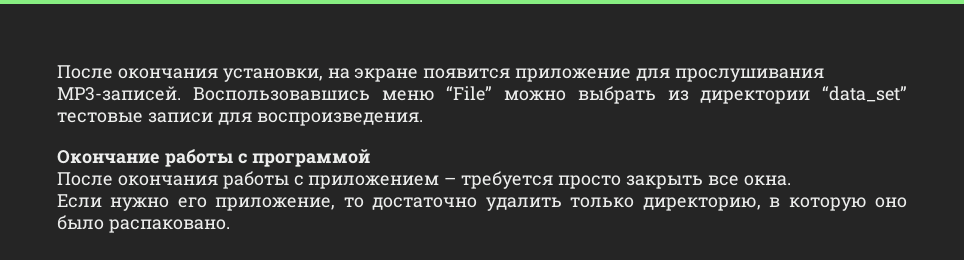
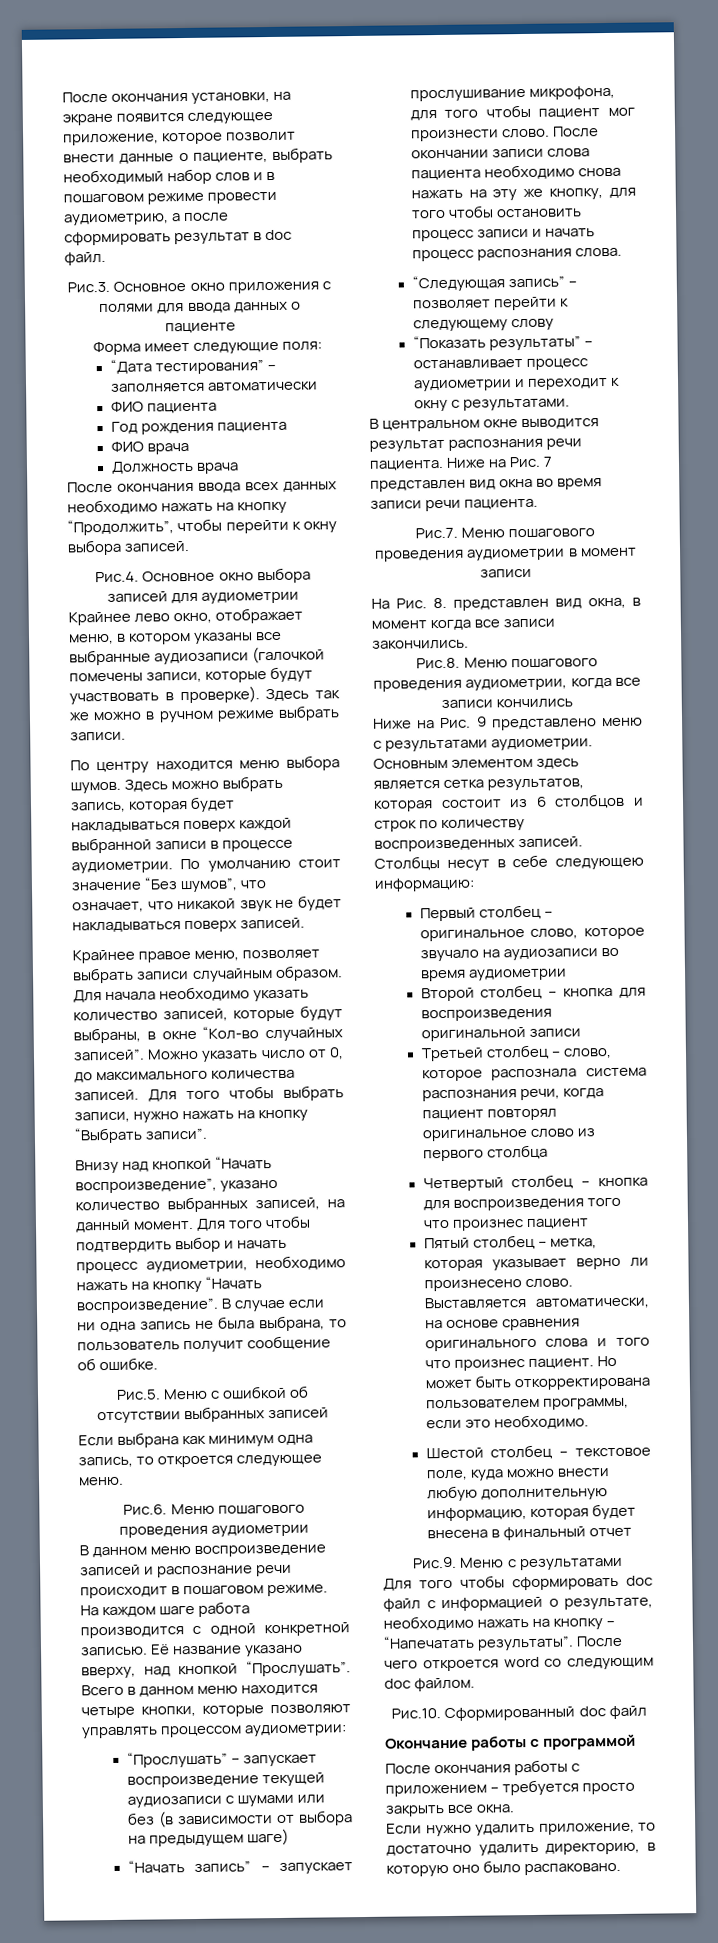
- После окончания установки, на экране появится приложение для прослушивания MP3-записей. Воспользовавшись меню “File” можно выбрать из директории “data_set” тестовые записи для воспроизведения.
+ После окончания установки, на экране появится следующее приложение, которое позволит внести данные о пациенте, выбрать необходимый набор слов и в пошаговом режиме провести аудиометрию, а после сформировать результат в doc файл.
+ Рис.3. Основное окно приложения с полями для ввода данных о пациенте
+ Форма имеет следующие поля:
+ “Дата тестирования” – заполняется автоматически
+ ФИО пациента
+ Год рождения пациента
+ ФИО врача
+ Должность врача
+ После окончания ввода всех данных необходимо нажать на кнопку “Продолжить”, чтобы перейти к окну выбора записей.
+ Рис.4. Основное окно выбора записей для аудиометрии
+ Крайнее лево окно, отображает меню, в котором указаны все выбранные аудиозаписи (галочкой помечены записи, которые будут участвовать в проверке). Здесь так же можно в ручном режиме выбрать записи.
+ По центру находится меню выбора шумов. Здесь можно выбрать запись, которая будет накладываться поверх каждой выбранной записи в процессе аудиометрии. По умолчанию стоит значение “Без шумов”, что означает, что никакой звук не будет накладываться поверх записей.
+ Крайнее правое меню, позволяет выбрать записи случайным образом. Для начала необходимо указать количество записей, которые будут выбраны, в окне “Кол-во случайных записей”. Можно указать число от 0, до максимального количества записей. Для того чтобы выбрать записи, нужно нажать на кнопку “Выбрать записи”.
+ Внизу над кнопкой “Начать воспроизведение”, указано количество выбранных записей, на данный момент. Для того чтобы подтвердить выбор и начать процесс аудиометрии, необходимо нажать на кнопку “Начать воспроизведение”. В случае если ни одна запись не была выбрана, то пользователь получит сообщение об ошибке.
+ Рис.5. Меню с ошибкой об отсутствии выбранных записей
+ Если выбрана как минимум одна запись, то откроется следующее меню.
+ Рис.6. Меню пошагового проведения аудиометрии
+ В данном меню воспроизведение записей и распознание речи происходит в пошаговом режиме. На каждом шаге работа производится с одной конкретной записью. Её название указано вверху, над кнопкой “Прослушать”. Всего в данном меню находится четыре кнопки, которые позволяют управлять процессом аудиометрии:
+ “Прослушать” – запускает воспроизведение текущей аудиозаписи с шумами или без (в зависимости от выбора на предыдущем шаге)
+ “Начать запись” – запускает прослушивание микрофона, для того чтобы пациент мог произнести слово. После окончании записи слова пациента необходимо снова нажать на эту же кнопку, для того чтобы остановить процесс записи и начать процесс распознания слова.
+ “Следующая запись” – позволяет перейти к следующему слову
+ “Показать результаты” – останавливает процесс аудиометрии и переходит к окну с результатами.
+ В центральном окне выводится результат распознания речи пациента. Ниже на Рис. 7 представлен вид окна во время записи речи пациента.
+ Рис.7. Меню пошагового проведения аудиометрии в момент записи
+ На Рис. 8. представлен вид окна, в момент когда все записи закончились.
+ Рис.8. Меню пошагового проведения аудиометрии, когда все записи кончились
+ Ниже на Рис. 9 представлено меню с результатами аудиометрии. Основным элементом здесь является сетка результатов, которая состоит из 6 столбцов и строк по количеству воспроизведенных записей. Столбцы несут в себе следующею информацию:
+ Первый столбец – оригинальное слово, которое звучало на аудиозаписи во время аудиометрии
+ Второй столбец – кнопка для воспроизведения оригинальной записи
+ Третьей столбец – слово, которое распознала система распознания речи, когда пациент повторял оригинальное слово из первого столбца
+ Четвертый столбец – кнопка для воспроизведения того что произнес пациент
+ Пятый столбец – метка, которая указывает верно ли произнесено слово. Выставляется автоматически, на основе сравнения оригинального слова и того что произнес пациент. Но может быть откорректирована пользователем программы, если это необходимо.
+ Шестой столбец – текстовое поле, куда можно внести любую дополнительную информацию, которая будет внесена в финальный отчет
+ Рис.9. Меню с результатами
+ Для того чтобы сформировать doc файл с информацией о результате, необходимо нажать на кнопку – “Напечатать результаты”. После чего откроется word со следующим doc файлом.
+ Рис.10. Сформированный doc файл
- Если нужно его приложение, то достаточно удалить только директорию, в которую оно было распаковано.
+ Если нужно удалить приложение, то достаточно удалить директорию, в которую оно было распаковано.

